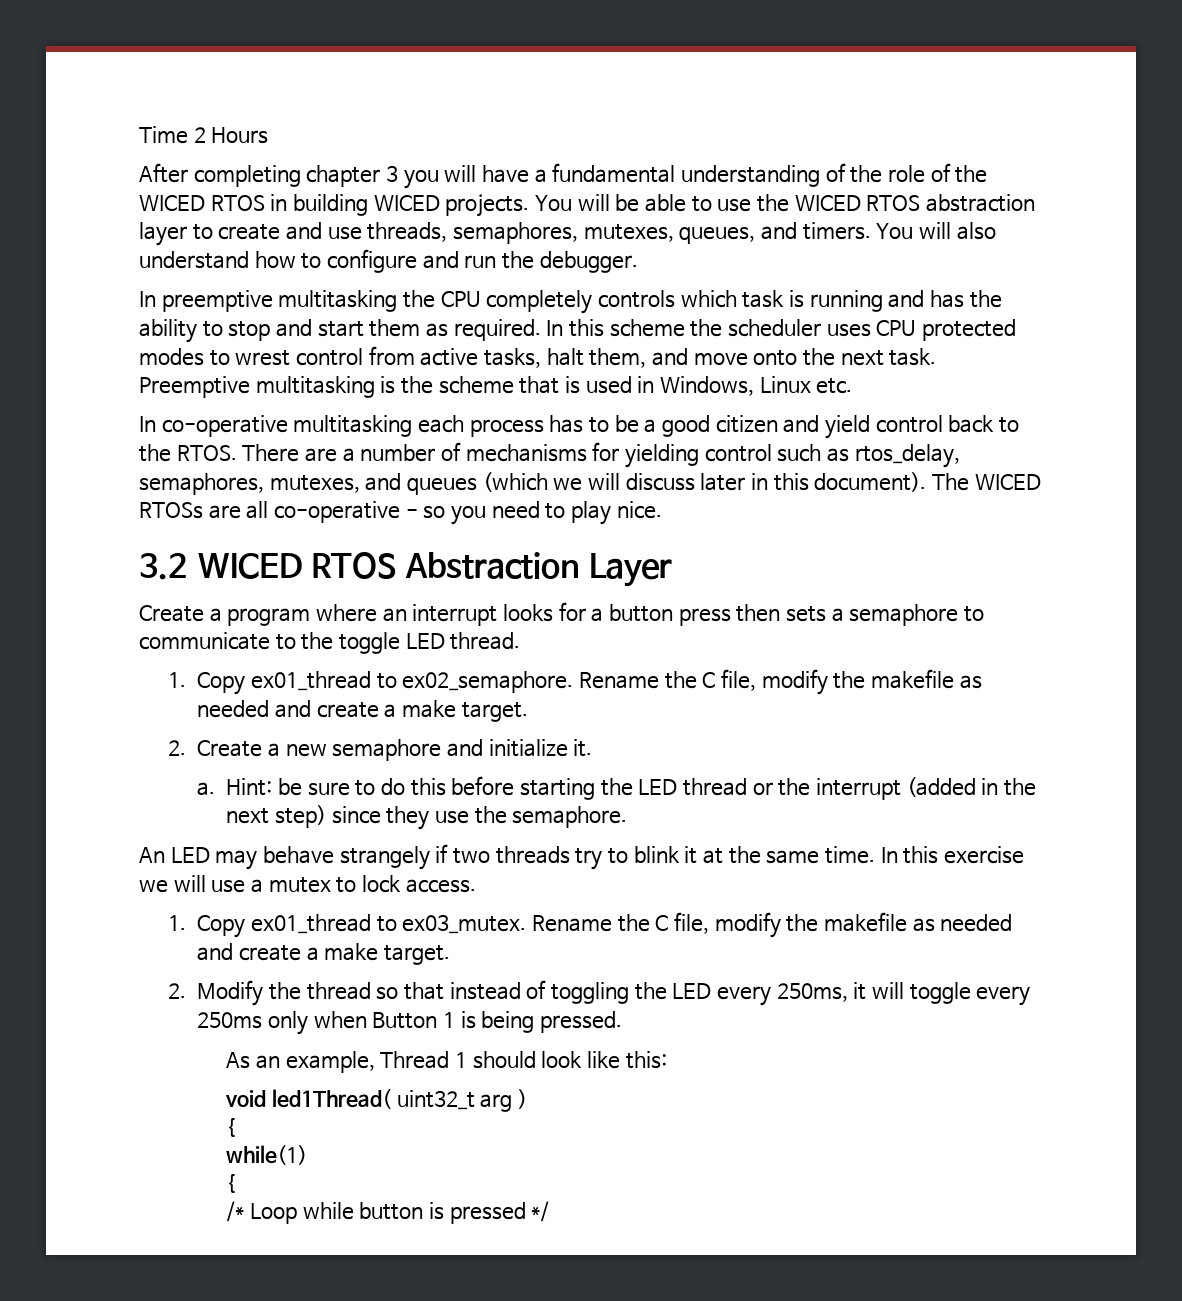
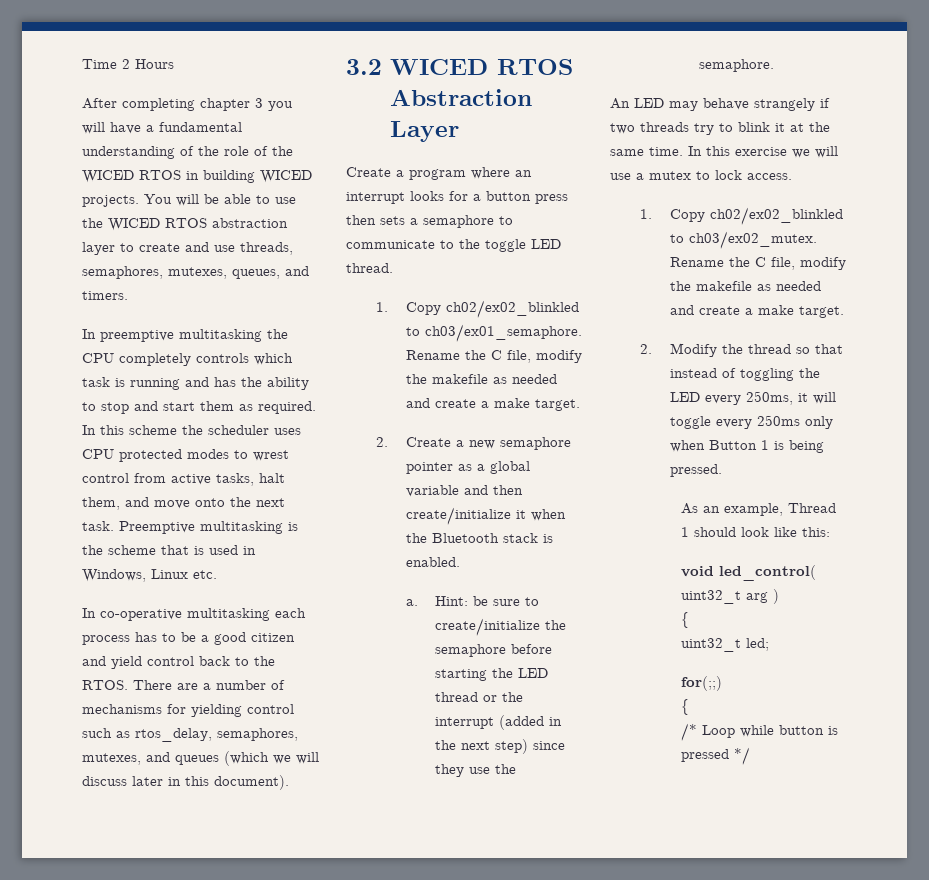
- You will also understand how to configure and run the debugger.
- The WICED RTOSs are all co-operative - so you need to play nice.
- 1. Copy ex01_thread to ex02_semaphore.
+ 1. Copy ch02/ex02_blinkled to ch03/ex01_semaphore.
- 2. Create a new semaphore and initialize it.
+ 2. Create a new semaphore pointer as a global variable and then create/initialize it when the Bluetooth stack is enabled.
- Hint: be sure to do this before starting the LED thread or the interrupt (added in the next step) since they use the semaphore.
+ Hint: be sure to create/initialize the semaphore before starting the LED thread or the interrupt (added in the next step) since they use the semaphore.
- 1. Copy ex01_thread to ex03_mutex.
+ 1. Copy ch02/ex02_blinkled to ch03/ex02_mutex.
- void led1Thread( uint32_t arg )
+ void led_control( uint32_t arg )
- while(1)
+ uint32_t led;
+ for(;;)

